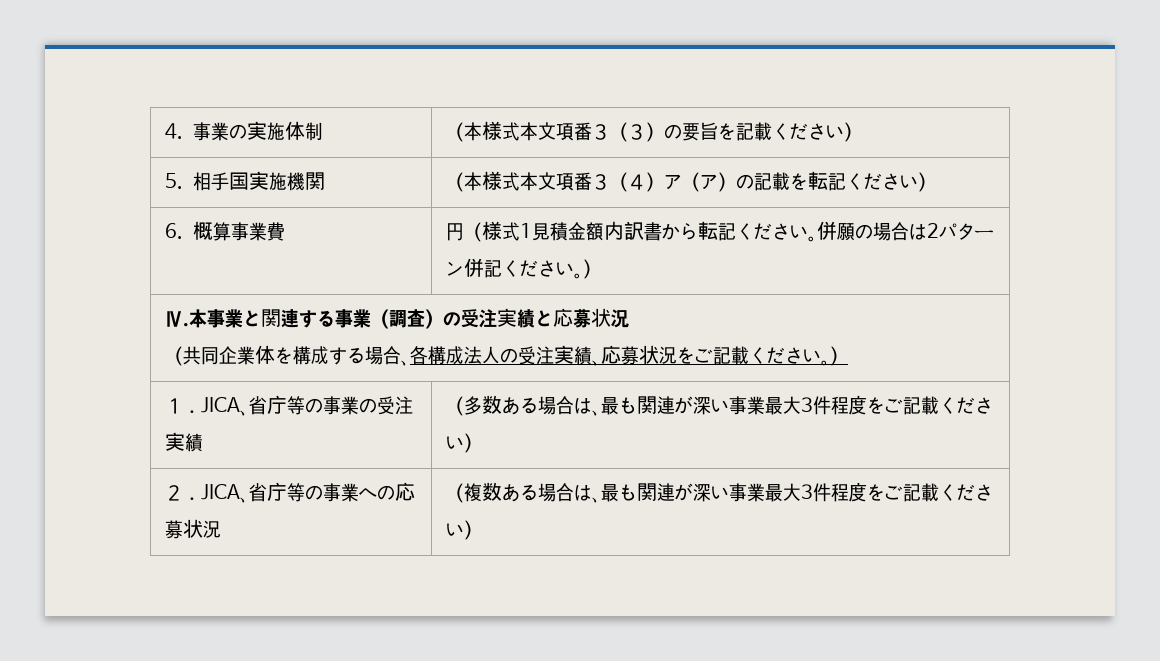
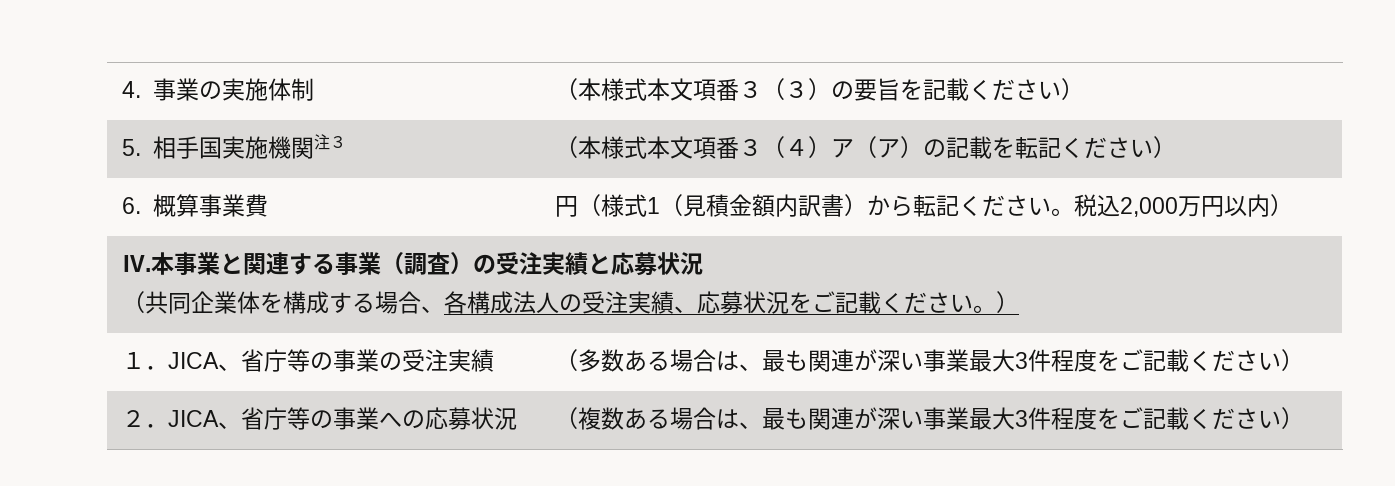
- 5.相手国実施機関 | （本様式本文項番３（４）ア（ア）の記載を転記ください）
+ 5.相手国実施機関注３ | （本様式本文項番３（４）ア（ア）の記載を転記ください）
- 6.概算事業費 | 円（様式1見積金額内訳書から転記ください。併願の場合は2パターン併記ください。）
+ 6.概算事業費 | 円（様式1（見積金額内訳書）から転記ください。税込2,000万円以内）

